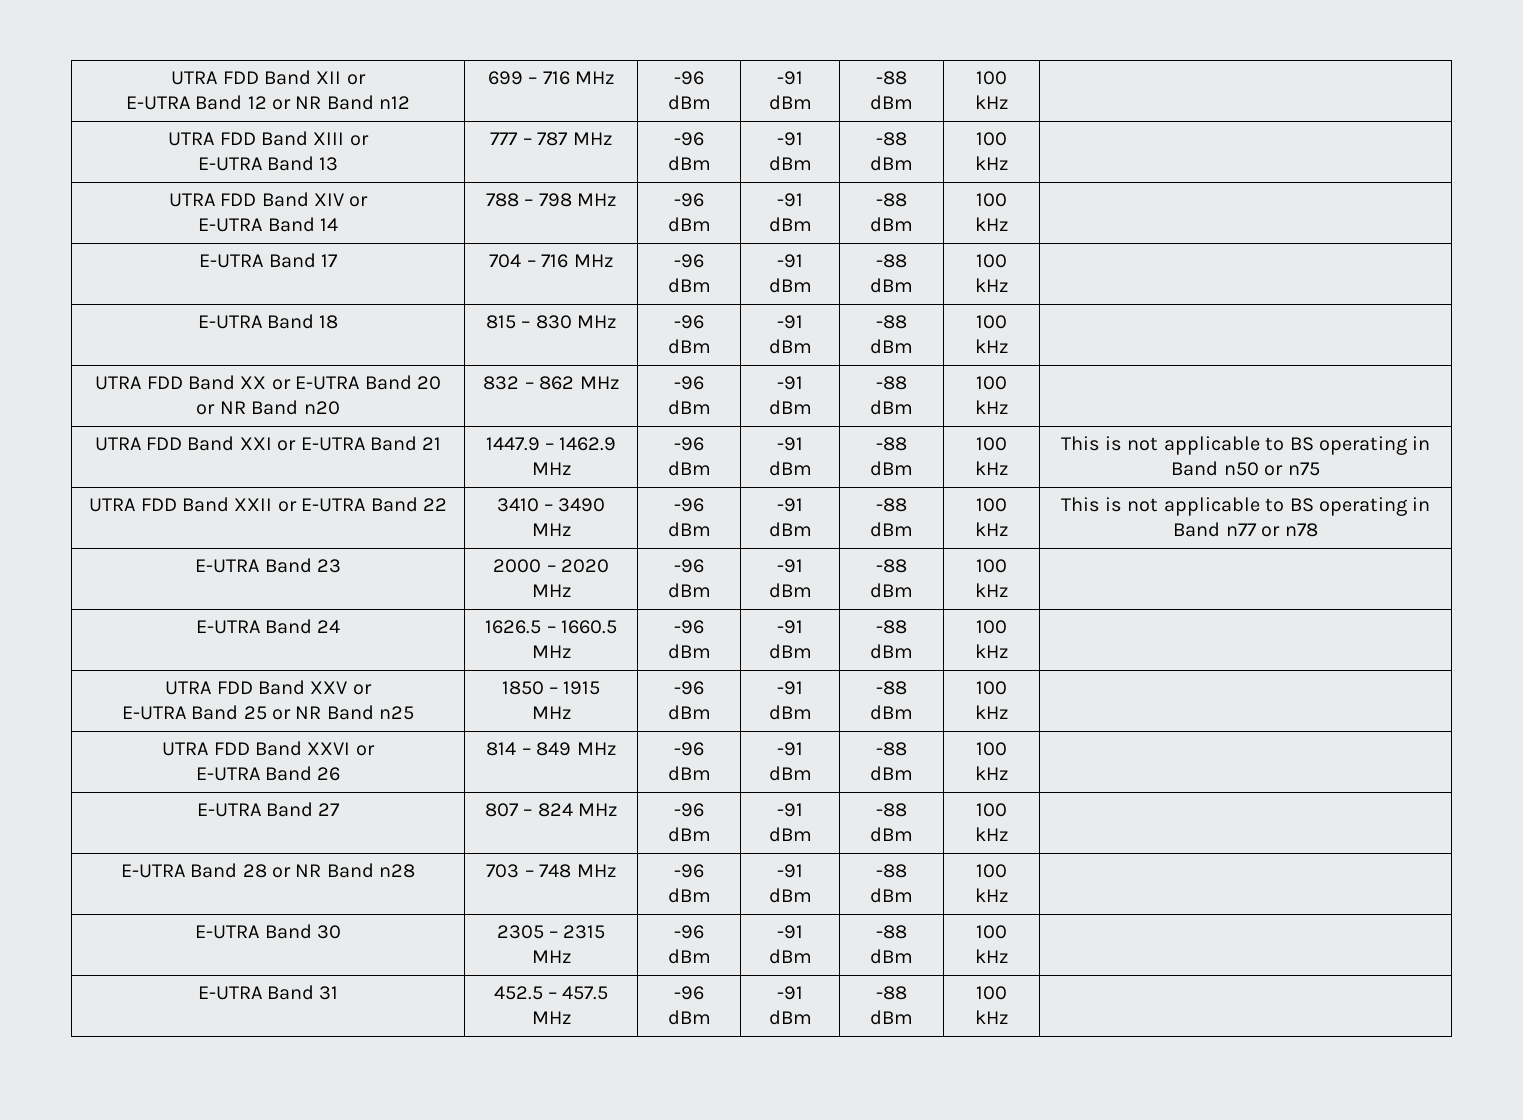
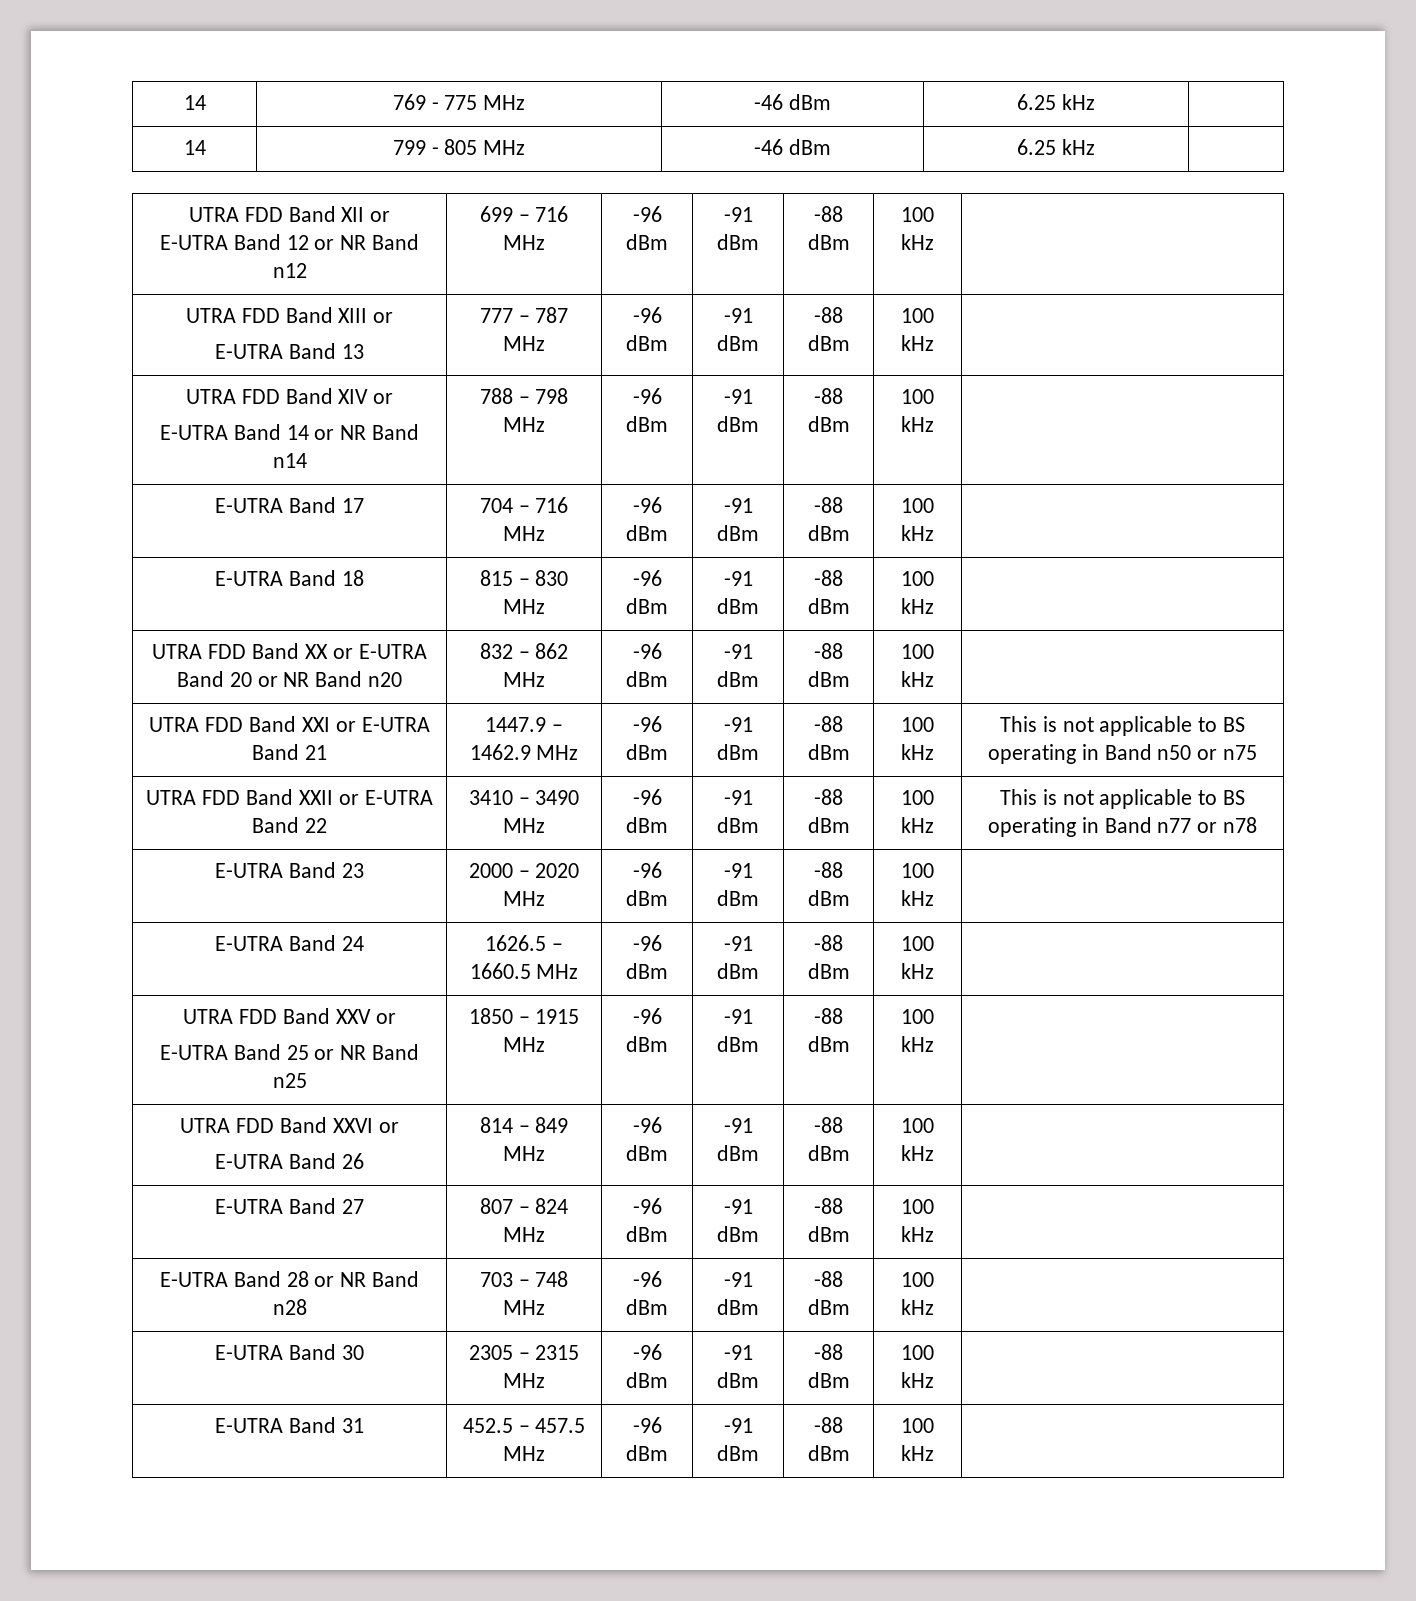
+ 14 | 769 - 775 MHz | -46 dBm | 6.25 kHz |
+ 14 | 799 - 805 MHz | -46 dBm | 6.25 kHz |
  UTRA FDD Band XIV or
- E-UTRA Band 14 | 788 – 798 MHz | -96 dBm | -91 dBm | -88 dBm | 100 kHz |
+ E-UTRA Band 14 or NR Band n14 | 788 – 798 MHz | -96 dBm | -91 dBm | -88 dBm | 100 kHz |

